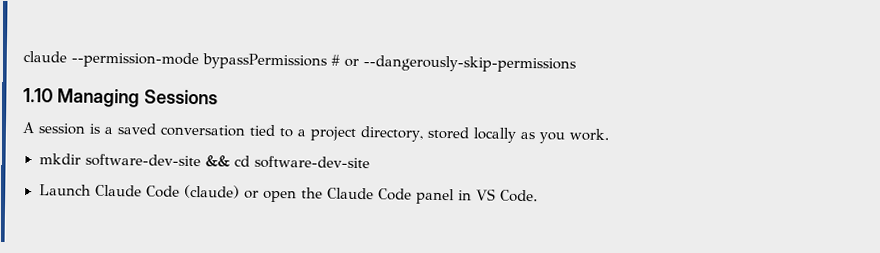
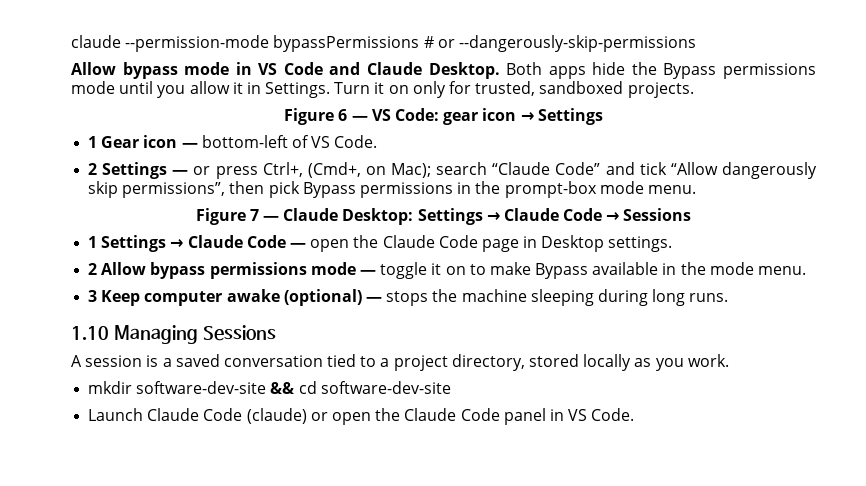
+ Allow bypass mode in VS Code and Claude Desktop. Both apps hide the Bypass permissions mode until you allow it in Settings. Turn it on only for trusted, sandboxed projects.
+ Figure 6 — VS Code: gear icon → Settings
+ 1 Gear icon — bottom-left of VS Code.
+ 2 Settings — or press Ctrl+, (Cmd+, on Mac); search “Claude Code” and tick “Allow dangerously skip permissions”, then pick Bypass permissions in the prompt-box mode menu.
+ Figure 7 — Claude Desktop: Settings → Claude Code → Sessions
+ 1 Settings → Claude Code — open the Claude Code page in Desktop settings.
+ 2 Allow bypass permissions mode — toggle it on to make Bypass available in the mode menu.
+ 3 Keep computer awake (optional) — stops the machine sleeping during long runs.

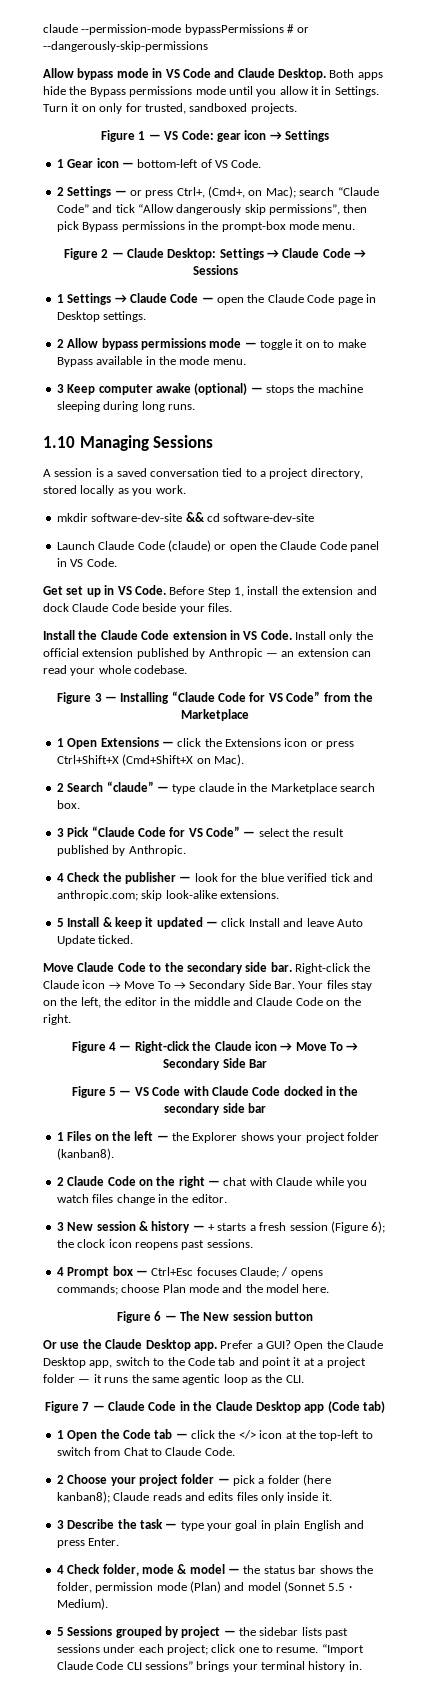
- Figure 6 — VS Code: gear icon → Settings
+ Figure 1 — VS Code: gear icon → Settings
- Figure 7 — Claude Desktop: Settings → Claude Code → Sessions
+ Figure 2 — Claude Desktop: Settings → Claude Code → Sessions
+ Get set up in VS Code. Before Step 1, install the extension and dock Claude Code beside your files.
+ Install the Claude Code extension in VS Code. Install only the official extension published by Anthropic — an extension can read your whole codebase.
+ Figure 3 — Installing “Claude Code for VS Code” from the Marketplace
+ 1 Open Extensions — click the Extensions icon or press Ctrl+Shift+X (Cmd+Shift+X on Mac).
+ 2 Search “claude” — type claude in the Marketplace search box.
+ 3 Pick “Claude Code for VS Code” — select the result published by Anthropic.
+ 4 Check the publisher — look for the blue verified tick and anthropic.com; skip look-alike extensions.
+ 5 Install & keep it updated — click Install and leave Auto Update ticked.
+ Move Claude Code to the secondary side bar. Right-click the Claude icon → Move To → Secondary Side Bar. Your files stay on the left, the editor in the middle and Claude Code on the right.
+ Figure 4 — Right-click the Claude icon → Move To → Secondary Side Bar
+ Figure 5 — VS Code with Claude Code docked in the secondary side bar
+ 1 Files on the left — the Explorer shows your project folder (kanban8).
+ 2 Claude Code on the right — chat with Claude while you watch files change in the editor.
+ 3 New session & history — + starts a fresh session (Figure 6); the clock icon reopens past sessions.
+ 4 Prompt box — Ctrl+Esc focuses Claude; / opens commands; choose Plan mode and the model here.
+ Figure 6 — The New session button
+ Or use the Claude Desktop app. Prefer a GUI? Open the Claude Desktop app, switch to the Code tab and point it at a project folder — it runs the same agentic loop as the CLI.
+ Figure 7 — Claude Code in the Claude Desktop app (Code tab)
+ 1 Open the Code tab — click the </> icon at the top-left to switch from Chat to Claude Code.
+ 2 Choose your project folder — pick a folder (here kanban8); Claude reads and edits files only inside it.
+ 3 Describe the task — type your goal in plain English and press Enter.
+ 4 Check folder, mode & model — the status bar shows the folder, permission mode (Plan) and model (Sonnet 5.5 · Medium).
+ 5 Sessions grouped by project — the sidebar lists past sessions under each project; click one to resume. “Import Claude Code CLI sessions” brings your terminal history in.

